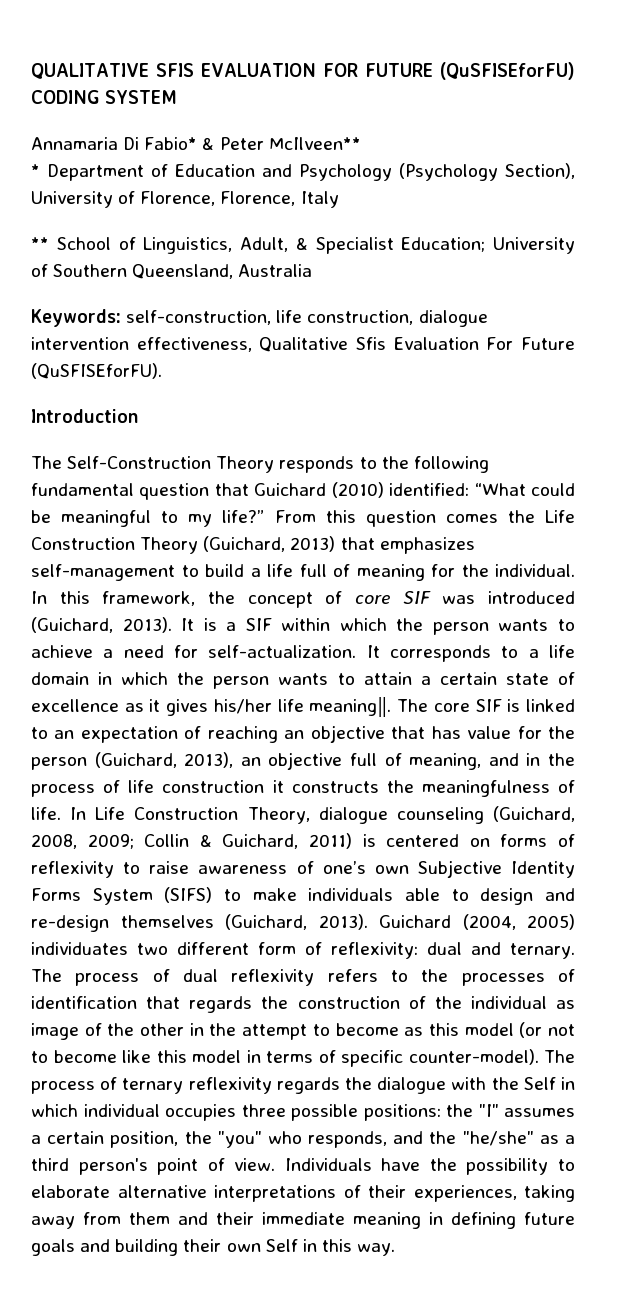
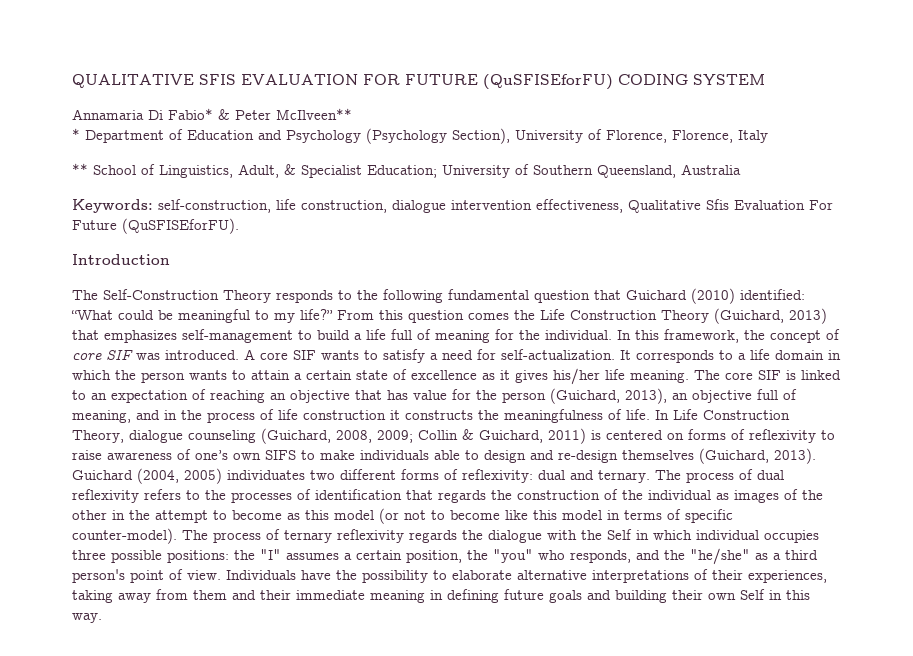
- In this framework, the concept of core SIF was introduced (Guichard, 2013). It is a SIF within which the person wants to achieve a need for self-actualization.
+ In this framework, the concept of core SIF was introduced. A core SIF wants to satisfy a need for self-actualization.
- It corresponds to a life domain in which the person wants to attain a certain state of excellence as it gives his/her life meaning‖.
+ It corresponds to a life domain in which the person wants to attain a certain state of excellence as it gives his/her life meaning.
- In Life Construction Theory, dialogue counseling (Guichard, 2008, 2009; Collin & Guichard, 2011) is centered on forms of reflexivity to raise awareness of one’s own Subjective Identity Forms System (SIFS) to make individuals able to design and re-design themselves (Guichard, 2013).
+ In Life Construction Theory, dialogue counseling (Guichard, 2008, 2009; Collin & Guichard, 2011) is centered on forms of reflexivity to raise awareness of one’s own SIFS to make individuals able to design and re-design themselves (Guichard, 2013).
- Guichard (2004, 2005) individuates two different form of reflexivity: dual and ternary.
+ Guichard (2004, 2005) individuates two different forms of reflexivity: dual and ternary.
- The process of dual reflexivity refers to the processes of identification that regards the construction of the individual as image of the other in the attempt to become as this model (or not to become like this model in terms of specific counter-model).
+ The process of dual reflexivity refers to the processes of identification that regards the construction of the individual as images of the other in the attempt to become as this model (or not to become like this model in terms of specific counter-model).

